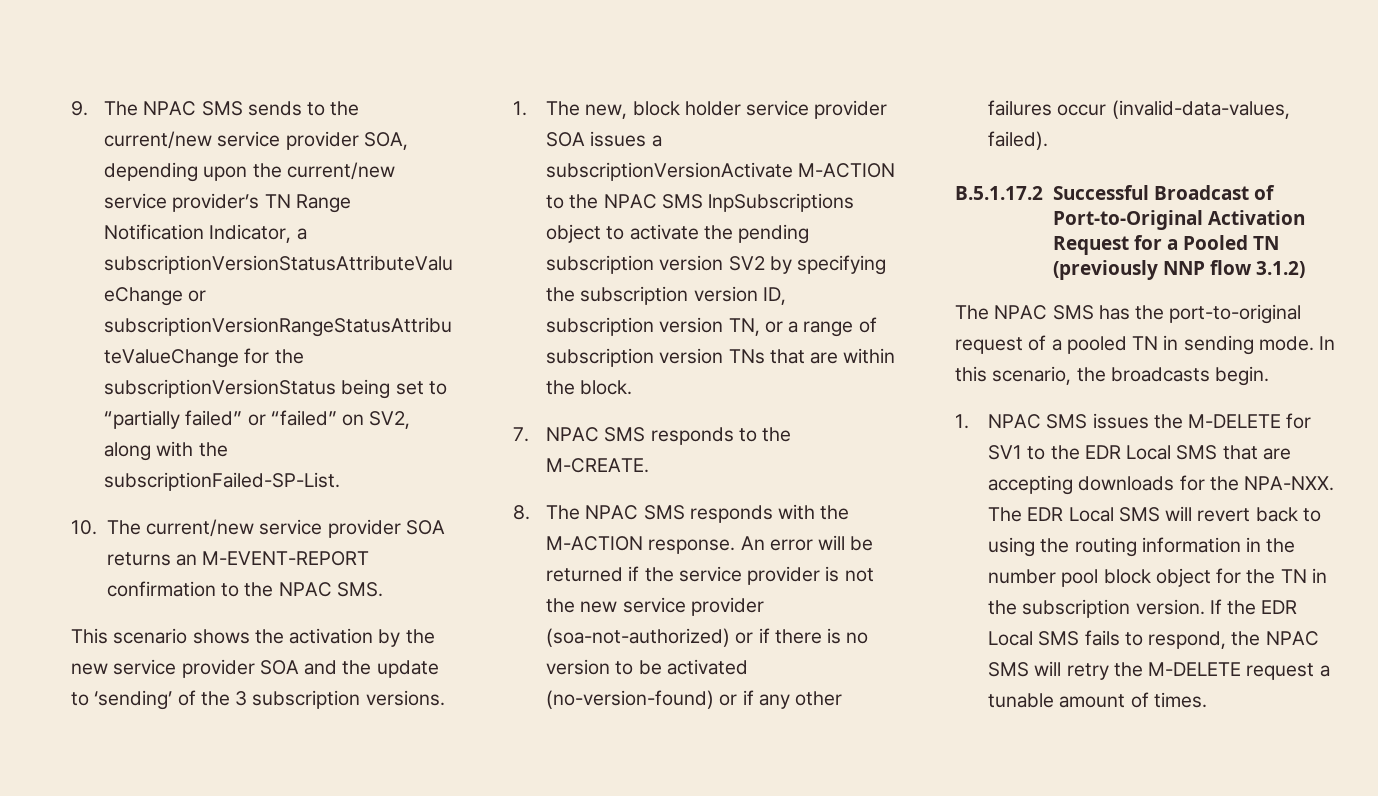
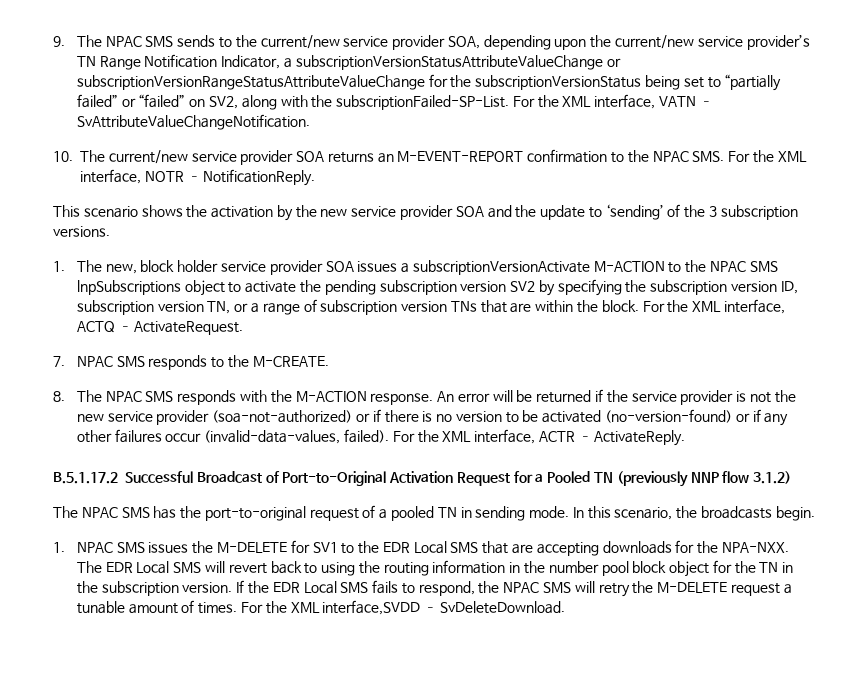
+ For the XML interface, VATN – SvAttributeValueChangeNotification.
- 10. The current/new service provider SOA returns an M-EVENT-REPORT confirmation to the NPAC SMS.
+ 10. The current/new service provider SOA returns an M-EVENT-REPORT confirmation to the NPAC SMS. For the XML interface, NOTR – NotificationReply.
+ For the XML interface, ACTQ – ActivateRequest.
+ For the XML interface, ACTR – ActivateReply.
+ For the XML interface,SVDD – SvDeleteDownload.

